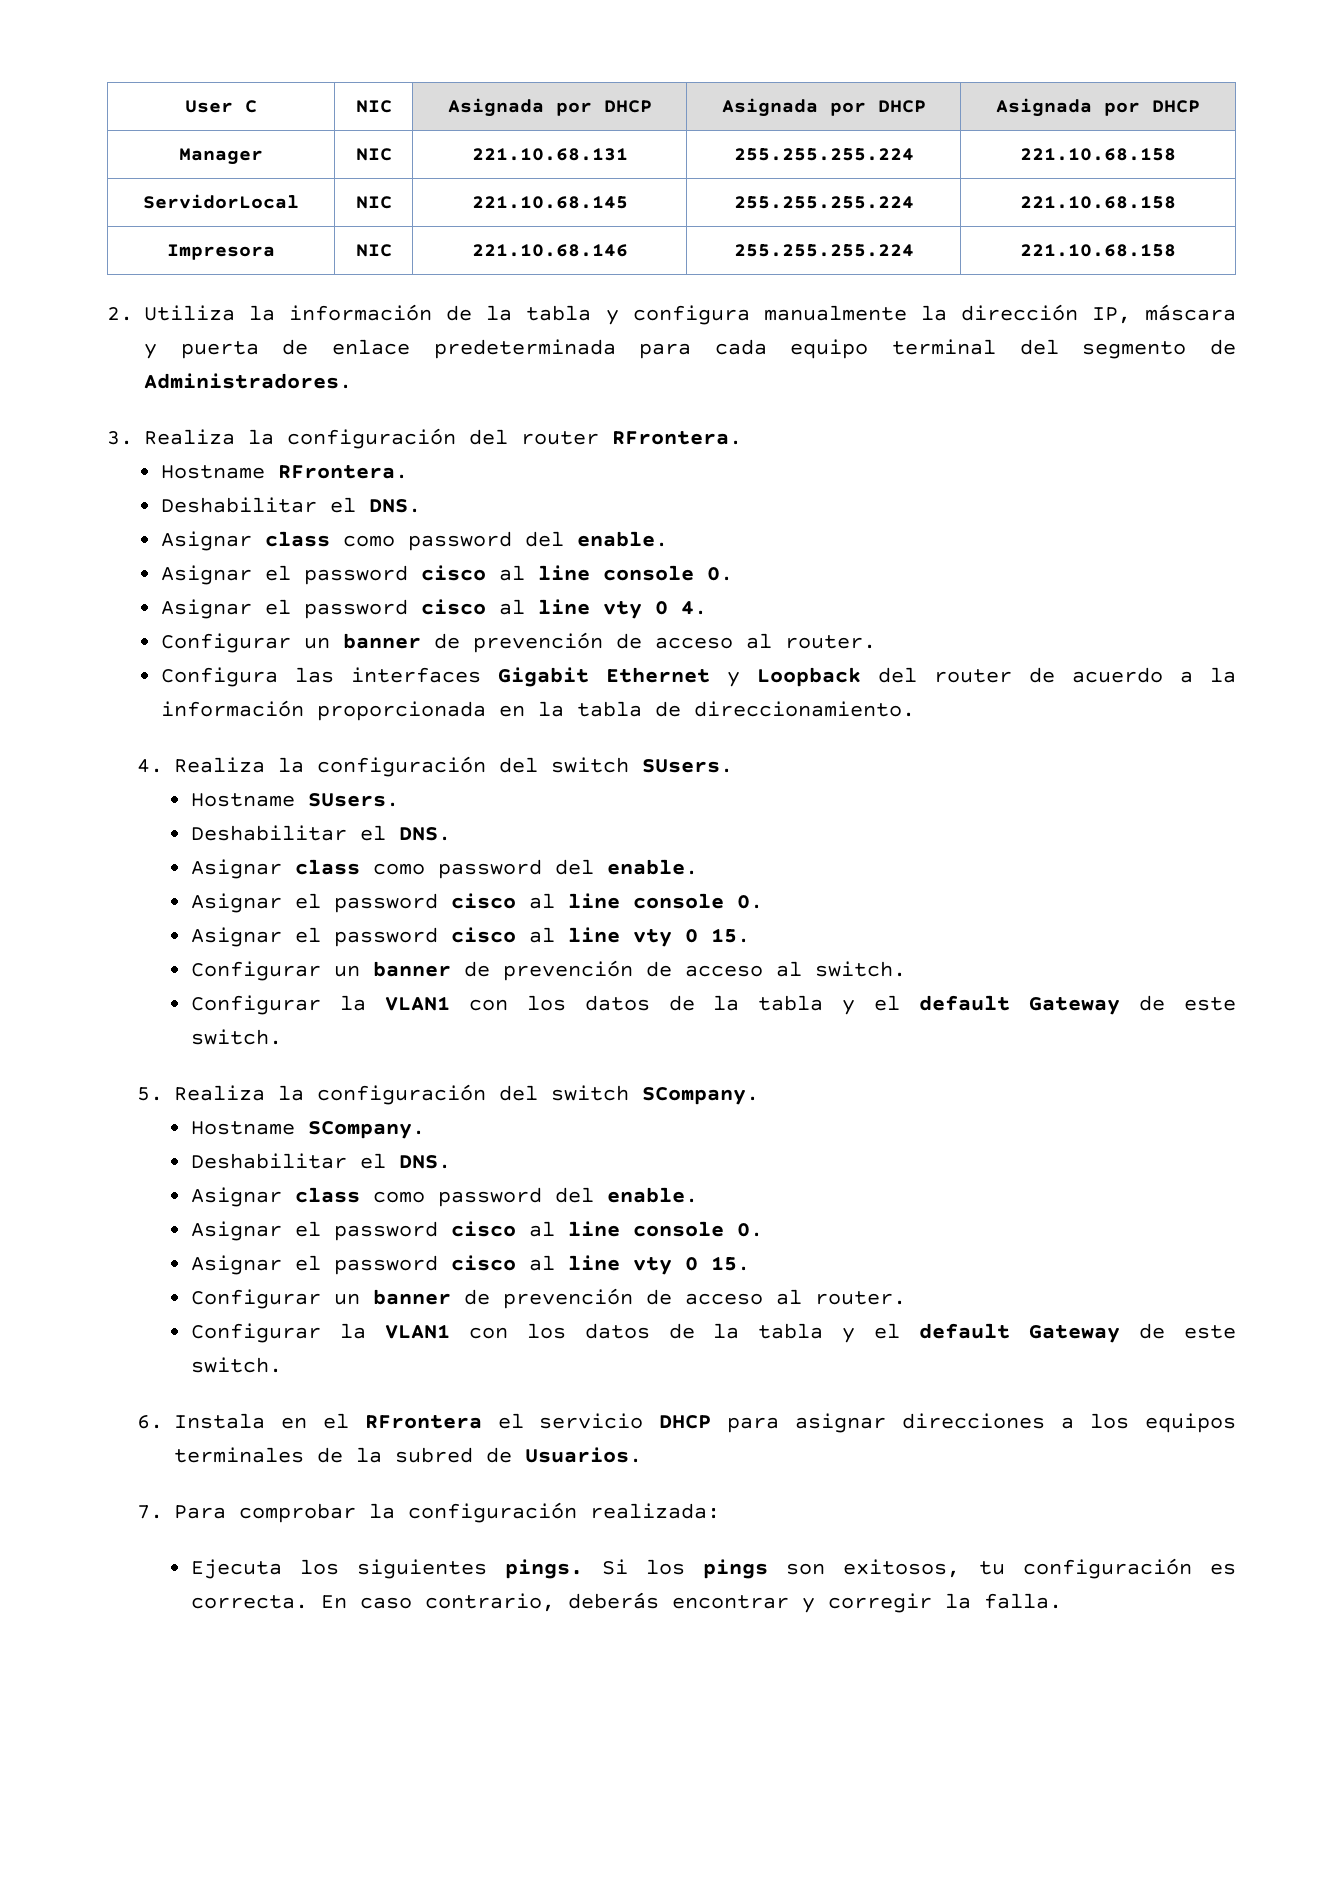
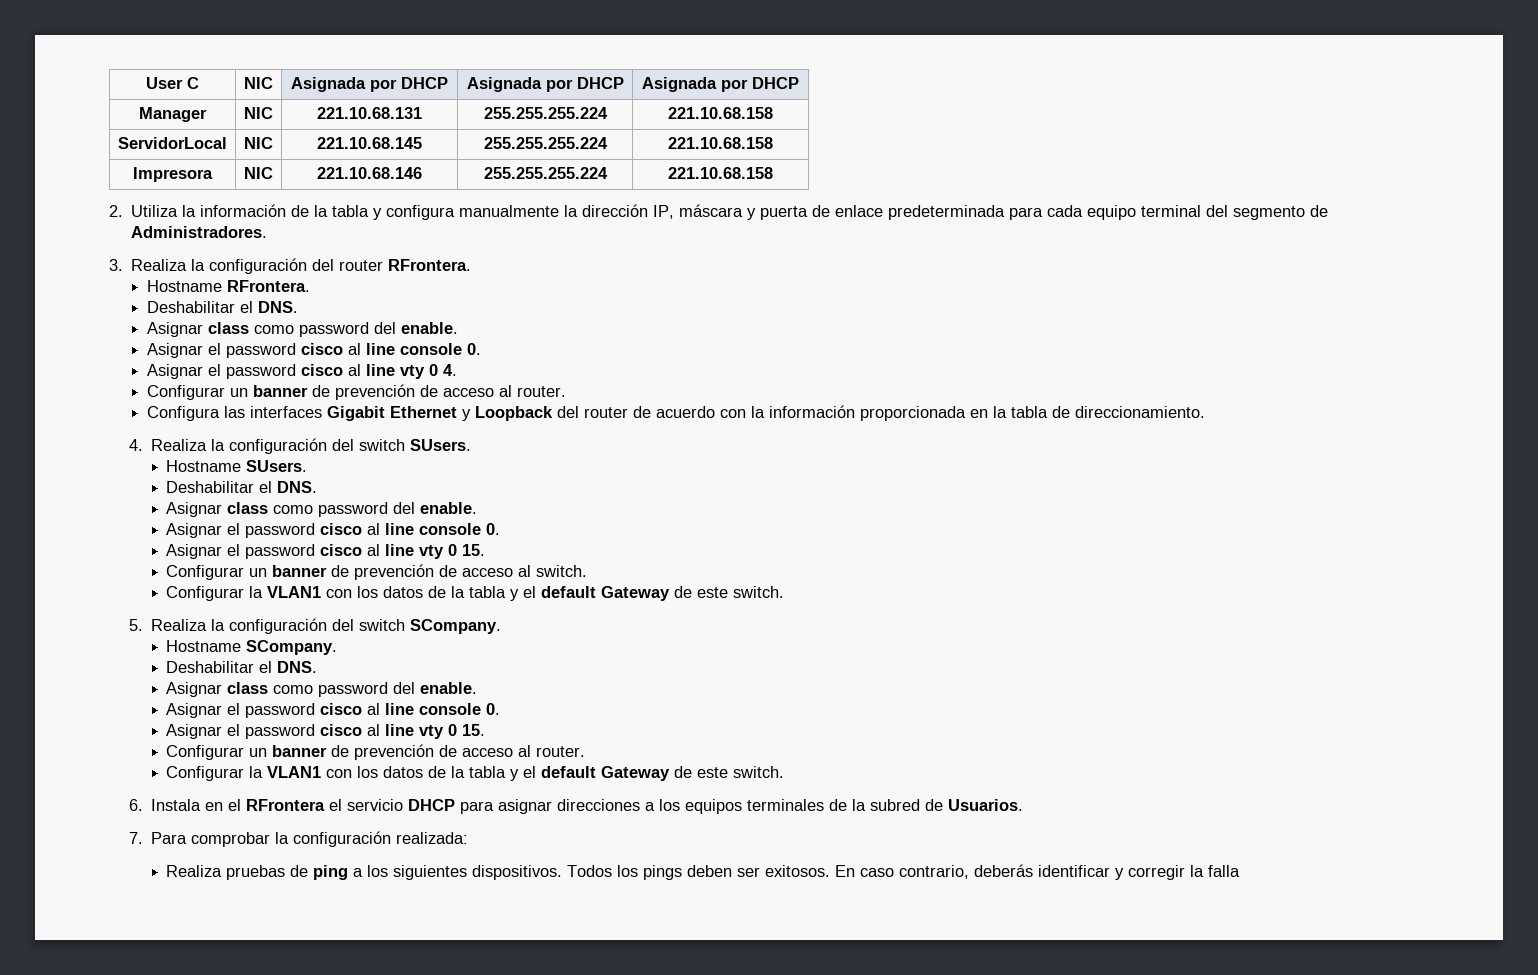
- Configura las interfaces Gigabit Ethernet y Loopback del router de acuerdo a la información proporcionada en la tabla de direccionamiento.
+ Configura las interfaces Gigabit Ethernet y Loopback del router de acuerdo con la información proporcionada en la tabla de direccionamiento.
- Ejecuta los siguientes pings. Si los pings son exitosos, tu configuración es correcta.
+ Realiza pruebas de ping a los siguientes dispositivos. Todos los pings deben ser exitosos.
- En caso contrario, deberás encontrar y corregir la falla.
+ En caso contrario, deberás identificar y corregir la falla

